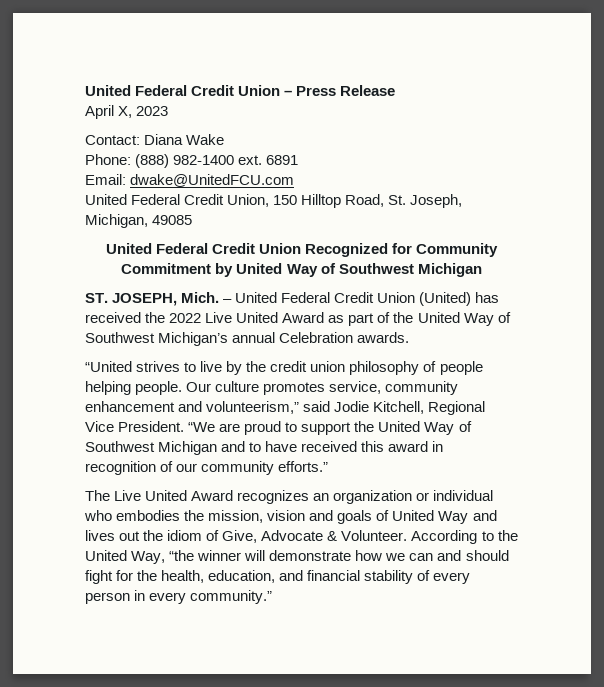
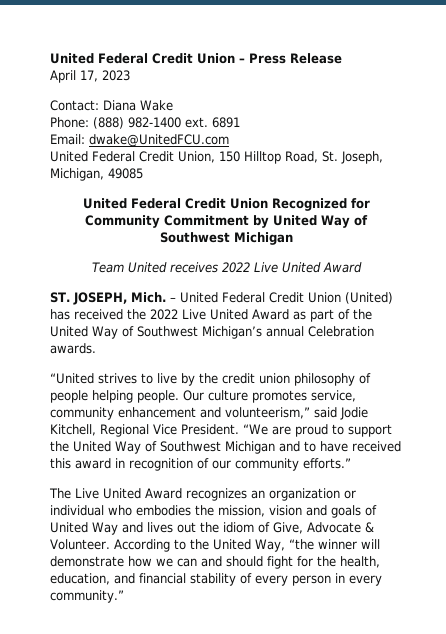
- April X, 2023
+ April 17, 2023
+ Team United receives 2022 Live United Award

